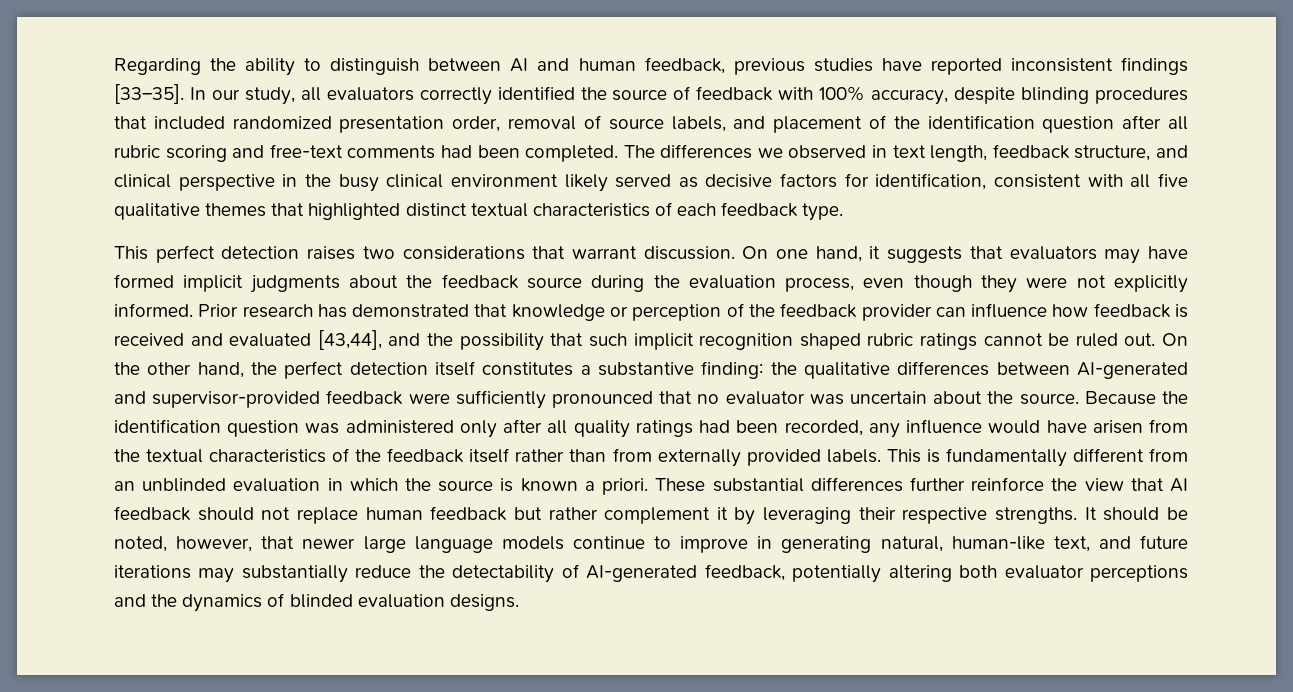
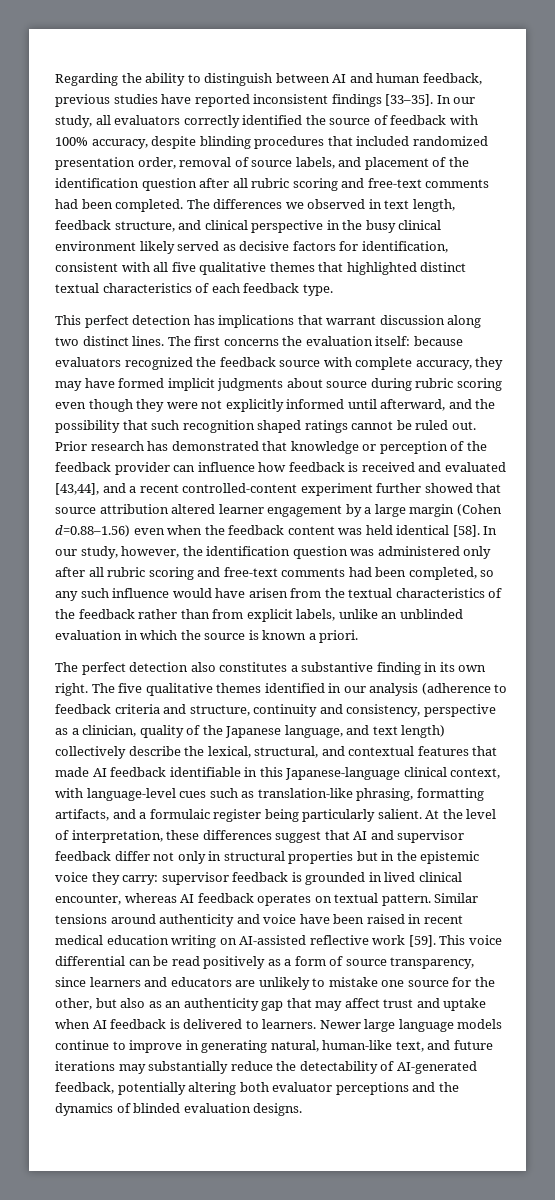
- This perfect detection raises two considerations that warrant discussion. On one hand, it suggests that evaluators may have formed implicit judgments about the feedback source during the evaluation process, even though they were not explicitly informed.
+ This perfect detection has implications that warrant discussion along two distinct lines. The first concerns the evaluation itself: because evaluators recognized the feedback source with complete accuracy, they may have formed implicit judgments about source during rubric scoring even though they were not explicitly informed until afterward, and the possibility that such recognition shaped ratings cannot be ruled out.
- Prior research has demonstrated that knowledge or perception of the feedback provider can influence how feedback is received and evaluated [43,44], and the possibility that such implicit recognition shaped rubric ratings cannot be ruled out. On the other hand, the perfect detection itself constitutes a substantive finding: the qualitative differences between AI-generated and supervisor-provided feedback were sufficiently pronounced that no evaluator was uncertain about the source. Because the identification question was administered only after all quality ratings had been recorded, any influence would have arisen from the textual characteristics of the feedback itself rather than from externally provided labels. This is fundamentally different from an unblinded evaluation in which the source is known a priori. These substantial differences further reinforce the view that AI feedback should not replace human feedback but rather complement it by leveraging their respective strengths. It should be noted, however, that newer large language models continue to improve in generating natural, human-like text, and future iterations may substantially reduce the detectability of AI-generated feedback, potentially altering both evaluator perceptions and the dynamics of blinded evaluation designs.
+ Prior research has demonstrated that knowledge or perception of the feedback provider can influence how feedback is received and evaluated [43,44], and a recent controlled-content experiment further showed that source attribution altered learner engagement by a large margin (Cohen d=0.88–1.56) even when the feedback content was held identical [58]. In our study, however, the identification question was administered only after all rubric scoring and free-text comments had been completed, so any such influence would have arisen from the textual characteristics of the feedback rather than from explicit labels, unlike an unblinded evaluation in which the source is known a priori.
+ The perfect detection also constitutes a substantive finding in its own right. The five qualitative themes identified in our analysis (adherence to feedback criteria and structure, continuity and consistency, perspective as a clinician, quality of the Japanese language, and text length) collectively describe the lexical, structural, and contextual features that made AI feedback identifiable in this Japanese-language clinical context, with language-level cues such as translation-like phrasing, formatting artifacts, and a formulaic register being particularly salient. At the level of interpretation, these differences suggest that AI and supervisor feedback differ not only in structural properties but in the epistemic voice they carry: supervisor feedback is grounded in lived clinical encounter, whereas AI feedback operates on textual pattern. Similar tensions around authenticity and voice have been raised in recent medical education writing on AI-assisted reflective work [59]. This voice differential can be read positively as a form of source transparency, since learners and educators are unlikely to mistake one source for the other, but also as an authenticity gap that may affect trust and uptake when AI feedback is delivered to learners. Newer large language models continue to improve in generating natural, human-like text, and future iterations may substantially reduce the detectability of AI-generated feedback, potentially altering both evaluator perceptions and the dynamics of blinded evaluation designs.

